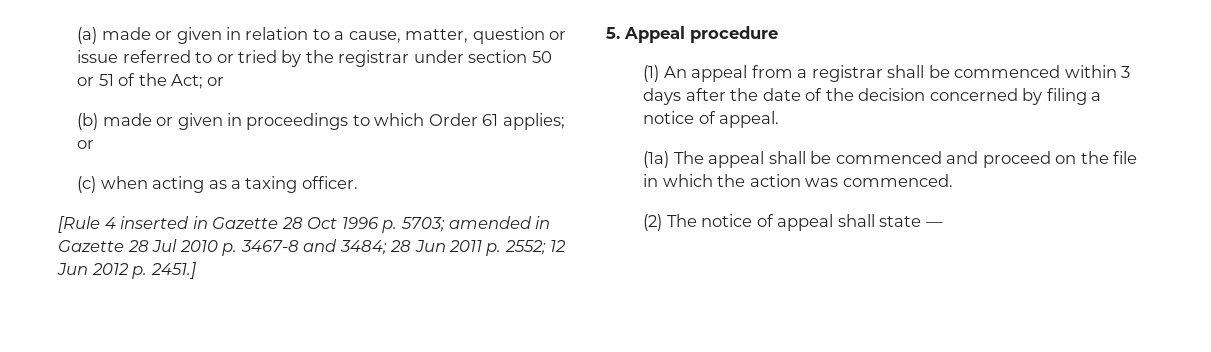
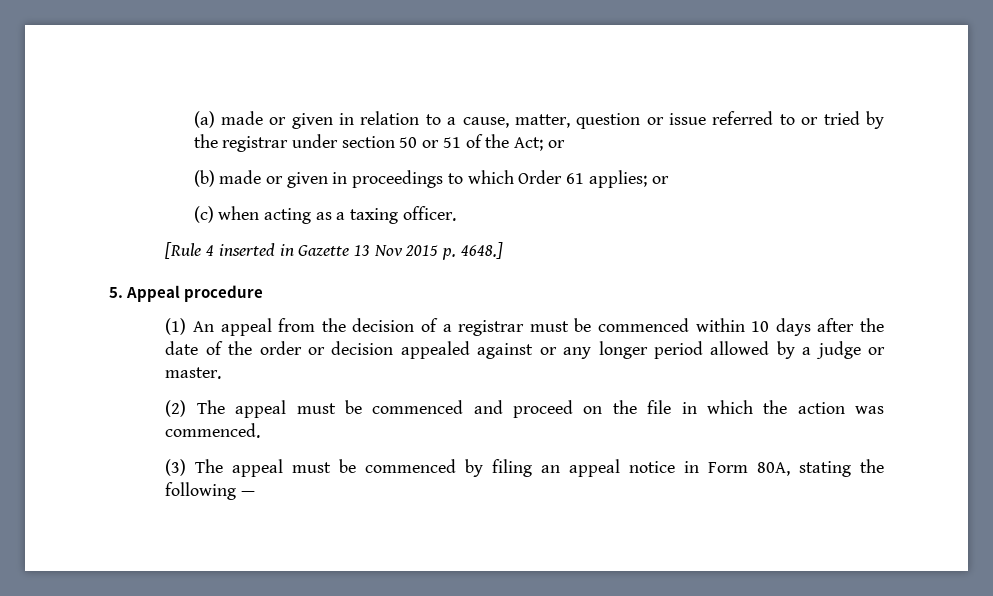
- [Rule 4 inserted in Gazette 28 Oct 1996 p. 5703; amended in Gazette 28 Jul 2010 p. 3467-8 and 3484; 28 Jun 2011 p. 2552; 12 Jun 2012 p. 2451.]
+ [Rule 4 inserted in Gazette 13 Nov 2015 p. 4648.]
- (1) An appeal from a registrar shall be commenced within 3 days after the date of the decision concerned by filing a notice of appeal.
- (1a) The appeal shall be commenced and proceed on the file in which the action was commenced.
+ (1) An appeal from the decision of a registrar must be commenced within 10 days after the date of the order or decision appealed against or any longer period allowed by a judge or master.
+ (2) The appeal must be commenced and proceed on the file in which the action was commenced.
- (2) The notice of appeal shall state —
+ (3) The appeal must be commenced by filing an appeal notice in Form 80A, stating the following —

